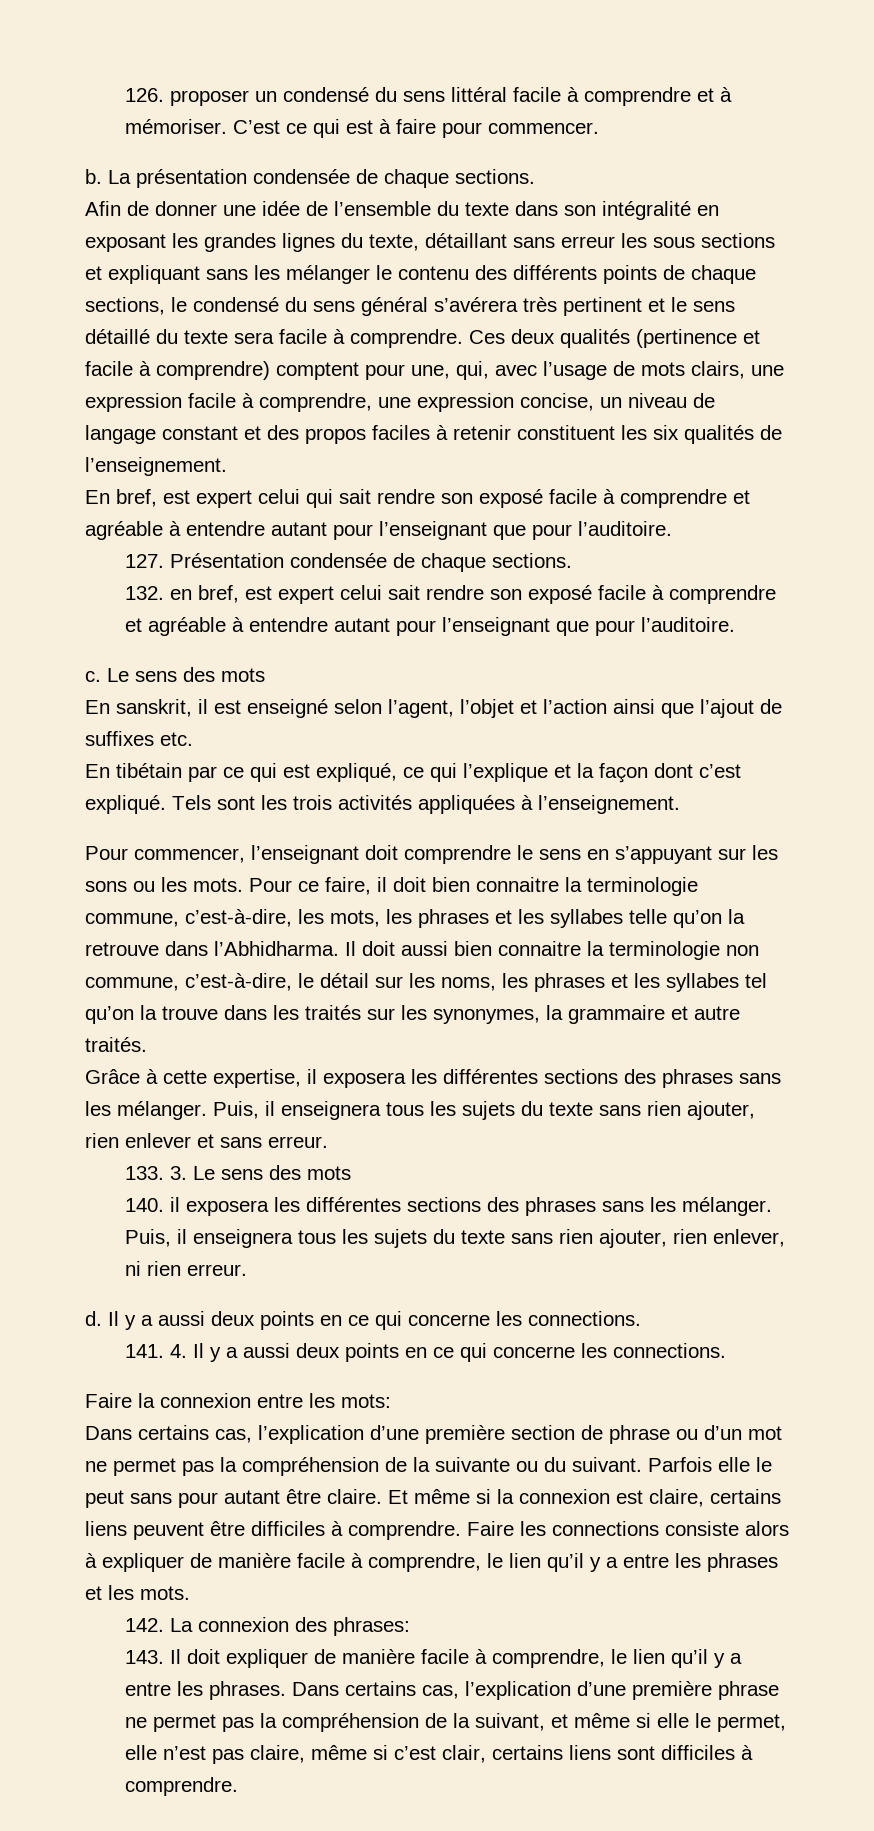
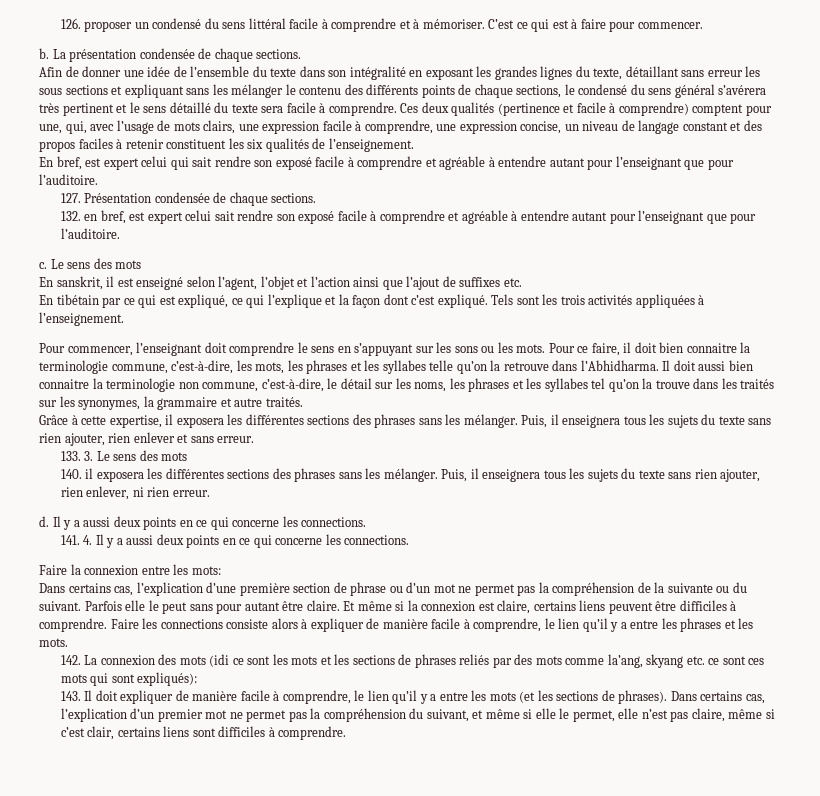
- 142. La connexion des phrases:
+ 142. La connexion des mots (idi ce sont les mots et les sections de phrases reliés par des mots comme la’ang, skyang etc. ce sont ces mots qui sont expliqués):
- 143. Il doit expliquer de manière facile à comprendre, le lien qu’il y a entre les phrases. Dans certains cas, l’explication d’une première phrase ne permet pas la compréhension de la suivant, et même si elle le permet, elle n’est pas claire, même si c’est clair, certains liens sont difficiles à comprendre.
+ 143. Il doit expliquer de manière facile à comprendre, le lien qu’il y a entre les mots (et les sections de phrases). Dans certains cas, l’explication d’un premier mot ne permet pas la compréhension du suivant, et même si elle le permet, elle n’est pas claire, même si c’est clair, certains liens sont difficiles à comprendre.

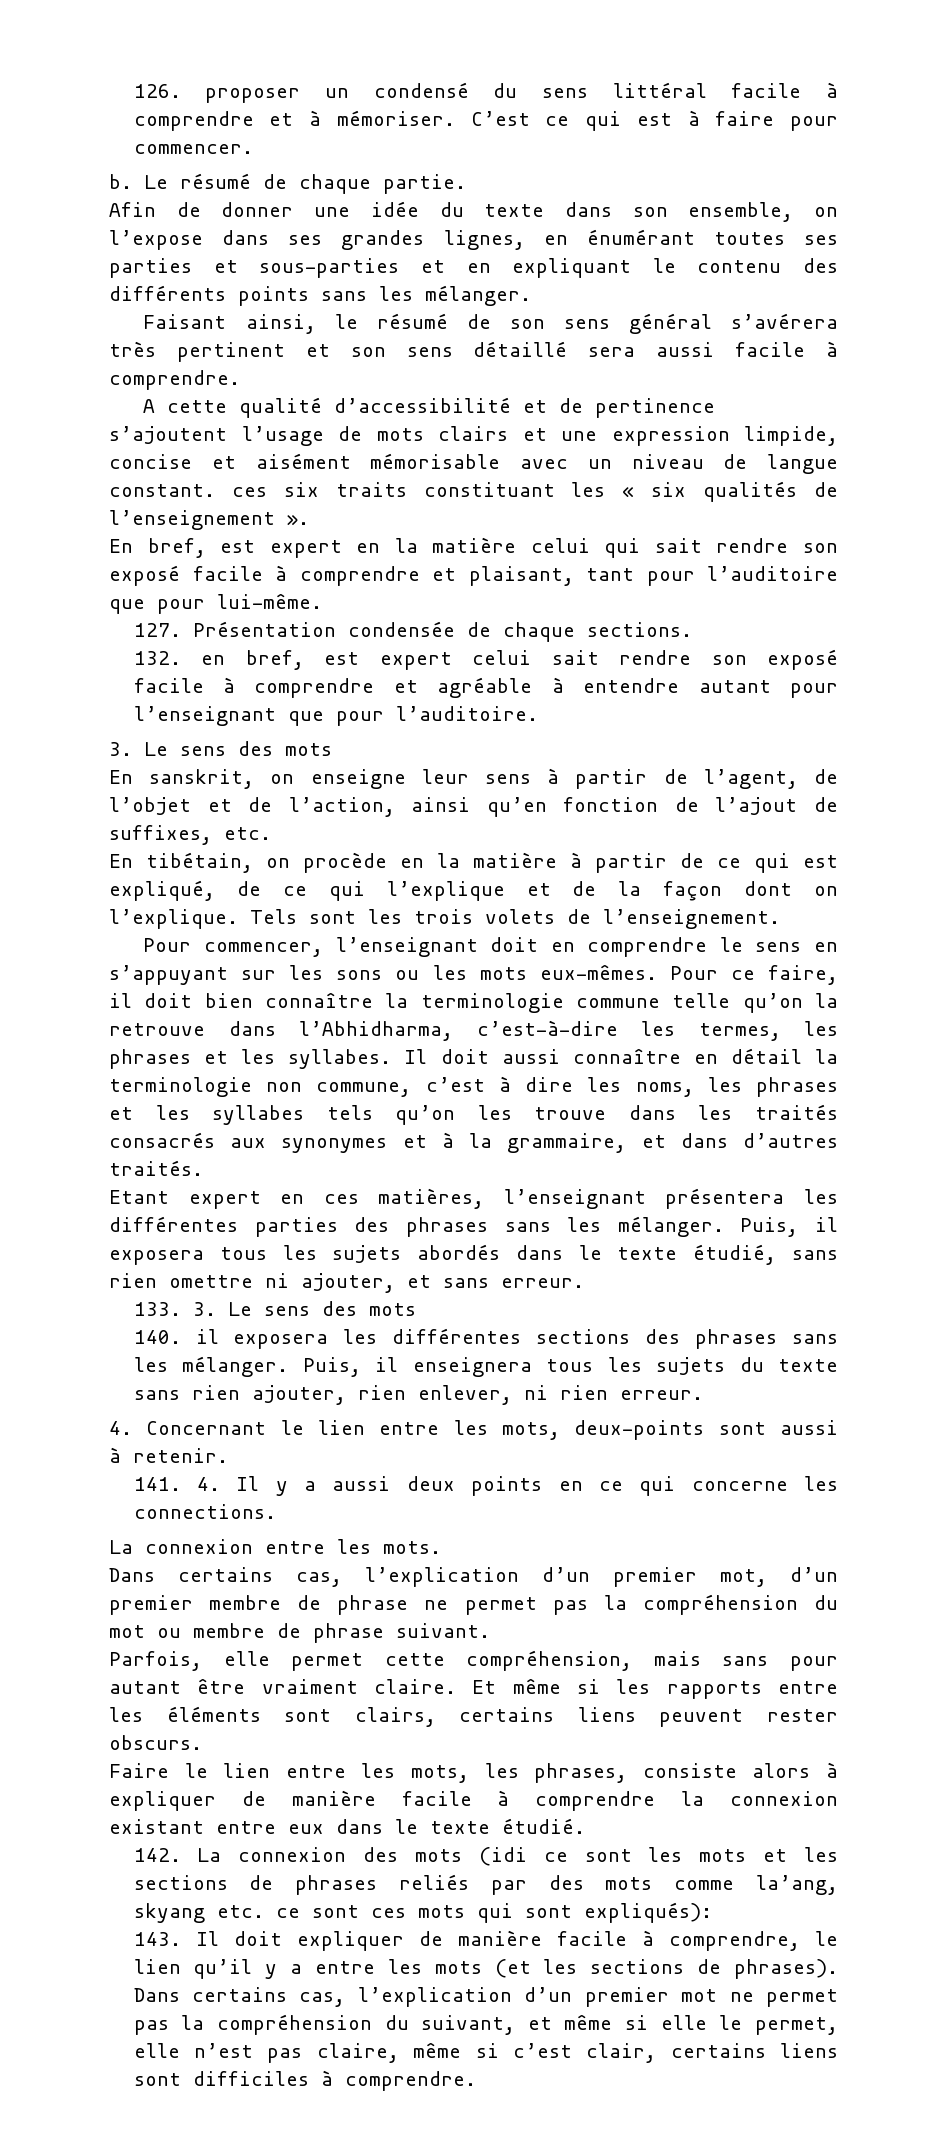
- La présentation condensée de chaque sections.
+ Le résumé de chaque partie.
- Afin de donner une idée de l’ensemble du texte dans son intégralité en exposant les grandes lignes du texte, détaillant sans erreur les sous sections et expliquant sans les mélanger le contenu des différents points de chaque sections, le condensé du sens général s’avérera très pertinent et le sens détaillé du texte sera facile à comprendre. Ces deux qualités (pertinence et facile à comprendre) comptent pour une, qui, avec l’usage de mots clairs, une expression facile à comprendre, une expression concise, un niveau de langage constant et des propos faciles à retenir constituent les six qualités de l’enseignement.
+ Afin de donner une idée du texte dans son ensemble, on l’expose dans ses grandes lignes, en énumérant toutes ses parties et sous-parties et en expliquant le contenu des différents points sans les mélanger.
+ Faisant ainsi, le résumé de son sens général s’avérera très pertinent et son sens détaillé sera aussi facile à comprendre.
+ A cette qualité d’accessibilité et de pertinence s’ajoutent l’usage de mots clairs et une expression limpide, concise et aisément mémorisable avec un niveau de langue constant. ces six traits constituant les « six qualités de l’enseignement ».
- En bref, est expert celui qui sait rendre son exposé facile à comprendre et agréable à entendre autant pour l’enseignant que pour l’auditoire.
+ En bref, est expert en la matière celui qui sait rendre son exposé facile à comprendre et plaisant, tant pour l’auditoire que pour lui-même.
  132. en bref, est expert celui sait rendre son exposé facile à comprendre et agréable à entendre autant pour l’enseignant que pour l’auditoire.
- c. Le sens des mots
+ 3. Le sens des mots
- En sanskrit, il est enseigné selon l’agent, l’objet et l’action ainsi que l’ajout de suffixes etc.
+ En sanskrit, on enseigne leur sens à partir de l’agent, de l’objet et de l’action, ainsi qu’en fonction de l’ajout de suffixes, etc.
- En tibétain par ce qui est expliqué, ce qui l’explique et la façon dont c’est expliqué.
+ En tibétain, on procède en la matière à partir de ce qui est expliqué, de ce qui l’explique et de la façon dont on l’explique.
- Tels sont les trois activités appliquées à l’enseignement.
+ Tels sont les trois volets de l’enseignement.
- Pour commencer, l’enseignant doit comprendre le sens en s’appuyant sur les sons ou les mots.
+ Pour commencer, l’enseignant doit en comprendre le sens en s’appuyant sur les sons ou les mots eux-mêmes.
- Pour ce faire, il doit bien connaitre la terminologie commune, c’est-à-dire, les mots, les phrases et les syllabes telle qu’on la retrouve dans l’Abhidharma. Il doit aussi bien connaitre la terminologie non commune, c’est-à-dire, le détail sur les noms, les phrases et les syllabes tel qu’on la trouve dans les traités sur les synonymes, la grammaire et autre traités.
- Grâce à cette expertise, il exposera les différentes sections des phrases sans les mélanger. Puis, il enseignera tous les sujets du texte sans rien ajouter, rien enlever et sans erreur.
+ Pour ce faire, il doit bien connaître la terminologie commune telle qu’on la retrouve dans l’Abhidharma, c’est-à-dire les termes, les phrases et les syllabes. Il doit aussi connaître en détail la terminologie non commune, c’est à dire les noms, les phrases et les syllabes tels qu’on les trouve dans les traités consacrés aux synonymes et à la grammaire, et dans d’autres traités.
+ Etant expert en ces matières, l’enseignant présentera les différentes parties des phrases sans les mélanger. Puis, il exposera tous les sujets abordés dans le texte étudié, sans rien omettre ni ajouter, et sans erreur.
- d. Il y a aussi deux points en ce qui concerne les connections.
+ 4. Concernant le lien entre les mots, deux-points sont aussi à retenir.
- Faire la connexion entre les mots:
- Dans certains cas, l’explication d’une première section de phrase ou d’un mot ne permet pas la compréhension de la suivante ou du suivant. Parfois elle le peut sans pour autant être claire.
+ La connexion entre les mots.
+ Dans certains cas, l’explication d’un premier mot, d’un premier membre de phrase ne permet pas la compréhension du mot ou membre de phrase suivant.
+ Parfois, elle permet cette compréhension, mais sans pour autant être vraiment claire.
- Et même si la connexion est claire, certains liens peuvent être difficiles à comprendre. Faire les connections consiste alors à expliquer de manière facile à comprendre, le lien qu’il y a entre les phrases et les mots.
+ Et même si les rapports entre les éléments sont clairs, certains liens peuvent rester obscurs.
+ Faire le lien entre les mots, les phrases, consiste alors à expliquer de manière facile à comprendre la connexion existant entre eux dans le texte étudié.

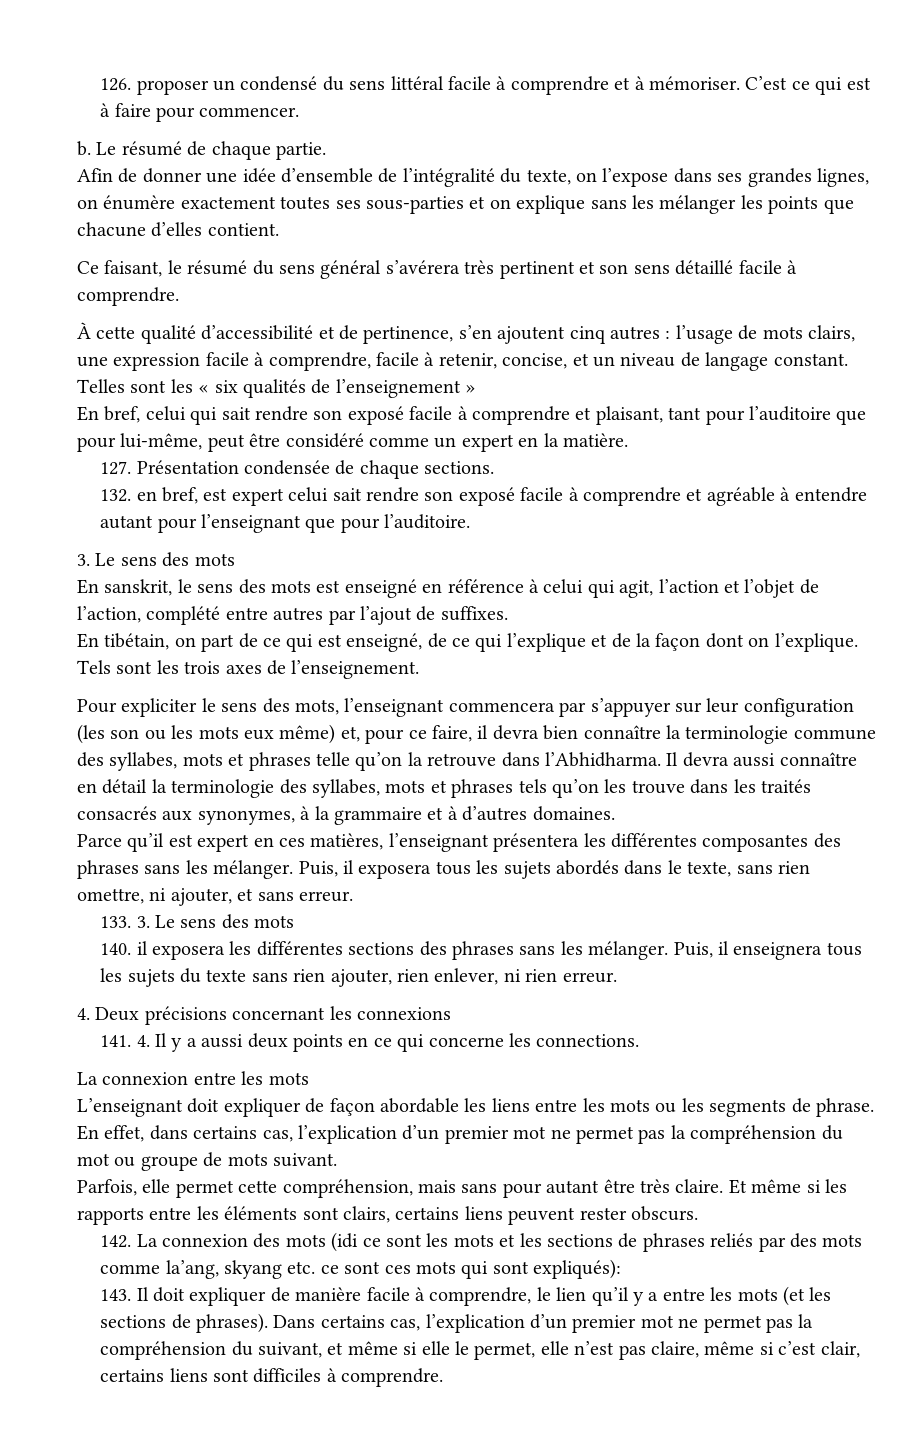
- Afin de donner une idée du texte dans son ensemble, on l’expose dans ses grandes lignes, en énumérant toutes ses parties et sous-parties et en expliquant le contenu des différents points sans les mélanger.
- Faisant ainsi, le résumé de son sens général s’avérera très pertinent et son sens détaillé sera aussi facile à comprendre.
+ Afin de donner une idée d’ensemble de l’intégralité du texte, on l’expose dans ses grandes lignes, on énumère exactement toutes ses sous-parties et on explique sans les mélanger les points que chacune d’elles contient.
+ Ce faisant, le résumé du sens général s’avérera très pertinent et son sens détaillé facile à comprendre.
- A cette qualité d’accessibilité et de pertinence s’ajoutent l’usage de mots clairs et une expression limpide, concise et aisément mémorisable avec un niveau de langue constant. ces six traits constituant les « six qualités de l’enseignement ».
+ À cette qualité d’accessibilité et de pertinence, s’en ajoutent cinq autres : l’usage de mots clairs, une expression facile à comprendre, facile à retenir, concise, et un niveau de langage constant. Telles sont les « six qualités de l’enseignement »
- En bref, est expert en la matière celui qui sait rendre son exposé facile à comprendre et plaisant, tant pour l’auditoire que pour lui-même.
+ En bref, celui qui sait rendre son exposé facile à comprendre et plaisant, tant pour l’auditoire que pour lui-même, peut être considéré comme un expert en la matière.
- En sanskrit, on enseigne leur sens à partir de l’agent, de l’objet et de l’action, ainsi qu’en fonction de l’ajout de suffixes, etc.
- En tibétain, on procède en la matière à partir de ce qui est expliqué, de ce qui l’explique et de la façon dont on l’explique.
+ En sanskrit, le sens des mots est enseigné en référence à celui qui agit, l’action et l’objet de l’action, complété entre autres par l’ajout de suffixes.
+ En tibétain, on part de ce qui est enseigné, de ce qui l’explique et de la façon dont on l’explique.
- Tels sont les trois volets de l’enseignement.
+ Tels sont les trois axes de l’enseignement.
- Pour commencer, l’enseignant doit en comprendre le sens en s’appuyant sur les sons ou les mots eux-mêmes. Pour ce faire, il doit bien connaître la terminologie commune telle qu’on la retrouve dans l’Abhidharma, c’est-à-dire les termes, les phrases et les syllabes. Il doit aussi connaître en détail la terminologie non commune, c’est à dire les noms, les phrases et les syllabes tels qu’on les trouve dans les traités consacrés aux synonymes et à la grammaire, et dans d’autres traités.
- Etant expert en ces matières, l’enseignant présentera les différentes parties des phrases sans les mélanger.
+ Pour expliciter le sens des mots, l’enseignant commencera par s’appuyer sur leur configuration (les son ou les mots eux même) et, pour ce faire, il devra bien connaître la terminologie commune des syllabes, mots et phrases telle qu’on la retrouve dans l’Abhidharma. Il devra aussi connaître en détail la terminologie des syllabes, mots et phrases tels qu’on les trouve dans les traités consacrés aux synonymes, à la grammaire et à d’autres domaines.
+ Parce qu’il est expert en ces matières, l’enseignant présentera les différentes composantes des phrases sans les mélanger.
- Puis, il exposera tous les sujets abordés dans le texte étudié, sans rien omettre ni ajouter, et sans erreur.
+ Puis, il exposera tous les sujets abordés dans le texte, sans rien omettre, ni ajouter, et sans erreur.
- 4. Concernant le lien entre les mots, deux-points sont aussi à retenir.
+ 4. Deux précisions concernant les connexions
- La connexion entre les mots.
- Dans certains cas, l’explication d’un premier mot, d’un premier membre de phrase ne permet pas la compréhension du mot ou membre de phrase suivant.
+ La connexion entre les mots
+ L’enseignant doit expliquer de façon abordable les liens entre les mots ou les segments de phrase. En effet, dans certains cas, l’explication d’un premier mot ne permet pas la compréhension du mot ou groupe de mots suivant.
- Parfois, elle permet cette compréhension, mais sans pour autant être vraiment claire.
+ Parfois, elle permet cette compréhension, mais sans pour autant être très claire.
- Faire le lien entre les mots, les phrases, consiste alors à expliquer de manière facile à comprendre la connexion existant entre eux dans le texte étudié.

